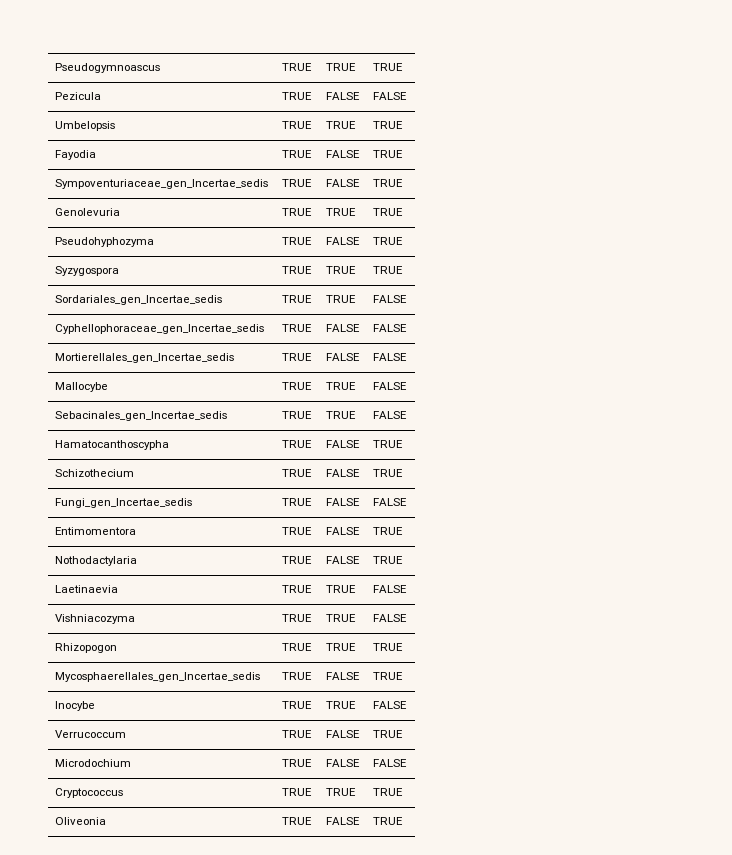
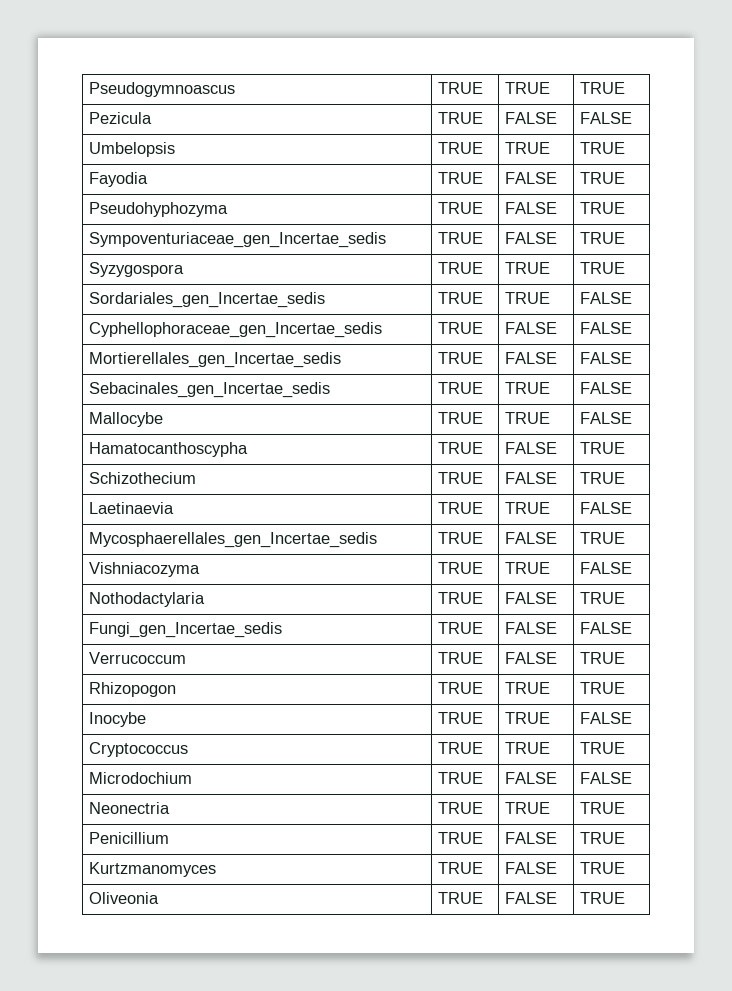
+ Pseudohyphozyma | TRUE | FALSE | TRUE
  Sympoventuriaceae_gen_Incertae_sedis | TRUE | FALSE | TRUE
- Genolevuria | TRUE | TRUE | TRUE
- Pseudohyphozyma | TRUE | FALSE | TRUE
+ Sebacinales_gen_Incertae_sedis | TRUE | TRUE | FALSE
  Mallocybe | TRUE | TRUE | FALSE
- Sebacinales_gen_Incertae_sedis | TRUE | TRUE | FALSE
- Fungi_gen_Incertae_sedis | TRUE | FALSE | FALSE
- Entimomentora | TRUE | FALSE | TRUE
+ Laetinaevia | TRUE | TRUE | FALSE
+ Mycosphaerellales_gen_Incertae_sedis | TRUE | FALSE | TRUE
+ Vishniacozyma | TRUE | TRUE | FALSE
- Laetinaevia | TRUE | TRUE | FALSE
- Vishniacozyma | TRUE | TRUE | FALSE
+ Fungi_gen_Incertae_sedis | TRUE | FALSE | FALSE
+ Verrucoccum | TRUE | FALSE | TRUE
- Mycosphaerellales_gen_Incertae_sedis | TRUE | FALSE | TRUE
- Verrucoccum | TRUE | FALSE | TRUE
+ Cryptococcus | TRUE | TRUE | TRUE
- Cryptococcus | TRUE | TRUE | TRUE
+ Neonectria | TRUE | TRUE | TRUE
+ Penicillium | TRUE | FALSE | TRUE
+ Kurtzmanomyces | TRUE | FALSE | TRUE

